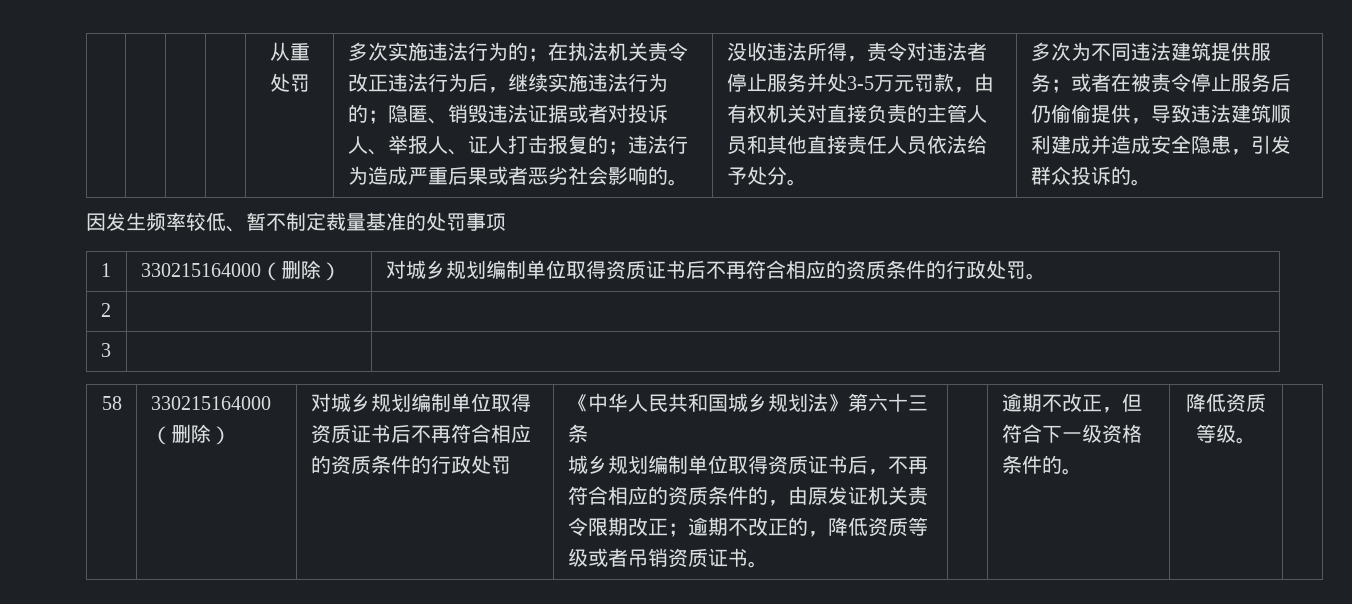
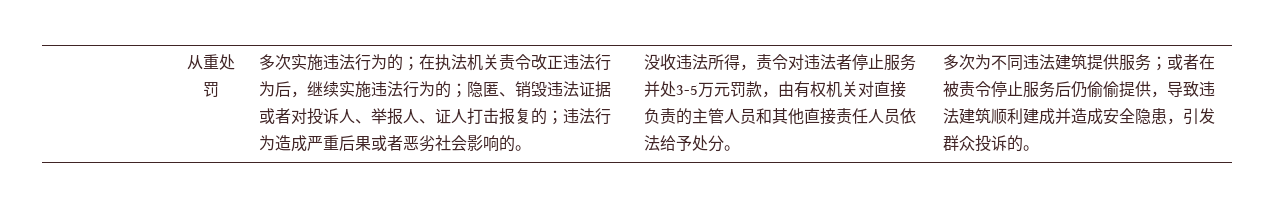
- 因发生频率较低、暂不制定裁量基准的处罚事项
- 1 | 330215164000（删除） | 对城乡规划编制单位取得资质证书后不再符合相应的资质条件的行政处罚。
- 2 | |
- 3 | |
- 58 | 330215164000（删除） | 对城乡规划编制单位取得资质证书后不再符合相应的资质条件的行政处罚 | 《中华人民共和国城乡规划法》第六十三条
- 城乡规划编制单位取得资质证书后，不再符合相应的资质条件的，由原发证机关责令限期改正；逾期不改正的，降低资质等级或者吊销资质证书。 | | 逾期不改正，但符合下一级资格条件的。 | 降低资质等级。

